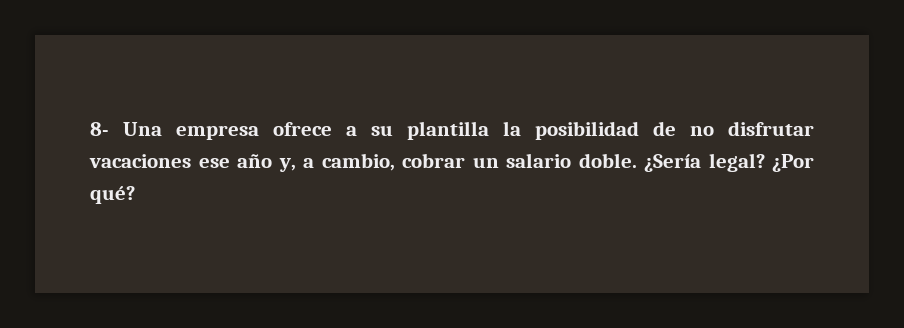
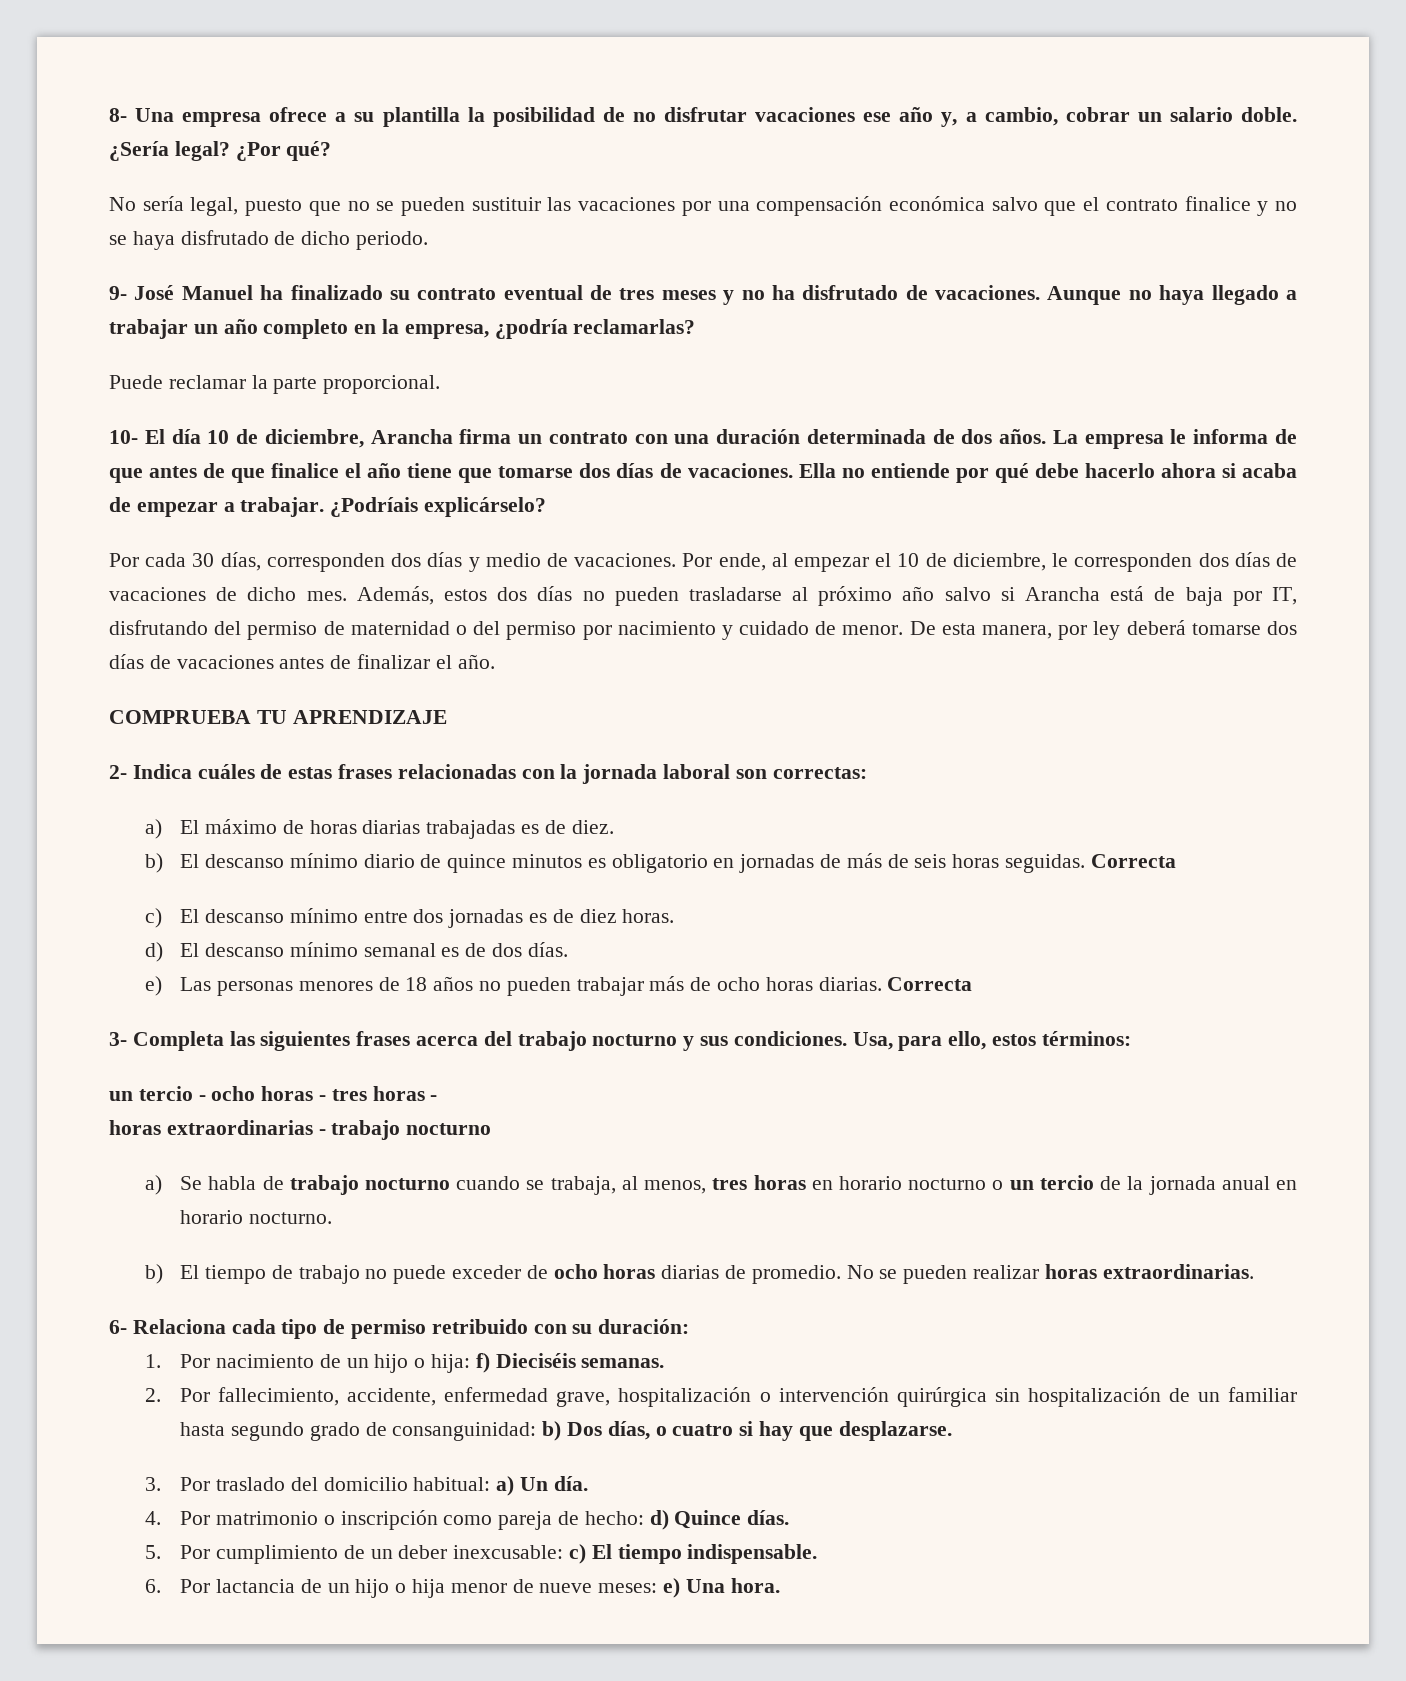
+ No sería legal, puesto que no se pueden sustituir las vacaciones por una compensación económica salvo que el contrato finalice y no se haya disfrutado de dicho periodo.
+ 9- José Manuel ha finalizado su contrato eventual de tres meses y no ha disfrutado de vacaciones. Aunque no haya llegado a trabajar un año completo en la empresa, ¿podría reclamarlas?
+ Puede reclamar la parte proporcional.
+ 10- El día 10 de diciembre, Arancha firma un contrato con una duración determinada de dos años. La empresa le informa de que antes de que finalice el año tiene que tomarse dos días de vacaciones. Ella no entiende por qué debe hacerlo ahora si acaba de empezar a trabajar. ¿Podríais explicárselo?
+ Por cada 30 días, corresponden dos días y medio de vacaciones. Por ende, al empezar el 10 de diciembre, le corresponden dos días de vacaciones de dicho mes. Además, estos dos días no pueden trasladarse al próximo año salvo si Arancha está de baja por IT, disfrutando del permiso de maternidad o del permiso por nacimiento y cuidado de menor. De esta manera, por ley deberá tomarse dos días de vacaciones antes de finalizar el año.
+ COMPRUEBA TU APRENDIZAJE
+ 2- Indica cuáles de estas frases relacionadas con la jornada laboral son correctas:
+ a) El máximo de horas diarias trabajadas es de diez.
+ b) El descanso mínimo diario de quince minutos es obligatorio en jornadas de más de seis horas seguidas. Correcta
+ c) El descanso mínimo entre dos jornadas es de diez horas.
+ d) El descanso mínimo semanal es de dos días.
+ e) Las personas menores de 18 años no pueden trabajar más de ocho horas diarias. Correcta
+ 3- Completa las siguientes frases acerca del trabajo nocturno y sus condiciones. Usa, para ello, estos términos:
+ un tercio - ocho horas - tres horas -
+ horas extraordinarias - trabajo nocturno
+ a) Se habla de trabajo nocturno cuando se trabaja, al menos, tres horas en horario nocturno o un tercio de la jornada anual en horario nocturno.
+ b) El tiempo de trabajo no puede exceder de ocho horas diarias de promedio. No se pueden realizar horas extraordinarias.
+ 6- Relaciona cada tipo de permiso retribuido con su duración:
+ 1. Por nacimiento de un hijo o hija: f) Dieciséis semanas.
+ 2. Por fallecimiento, accidente, enfermedad grave, hospitalización o intervención quirúrgica sin hospitalización de un familiar hasta segundo grado de consanguinidad: b) Dos días, o cuatro si hay que desplazarse.
+ 3. Por traslado del domicilio habitual: a) Un día.
+ 4. Por matrimonio o inscripción como pareja de hecho: d) Quince días.
+ 5. Por cumplimiento de un deber inexcusable: c) El tiempo indispensable.
+ 6. Por lactancia de un hijo o hija menor de nueve meses: e) Una hora.

